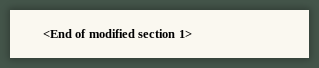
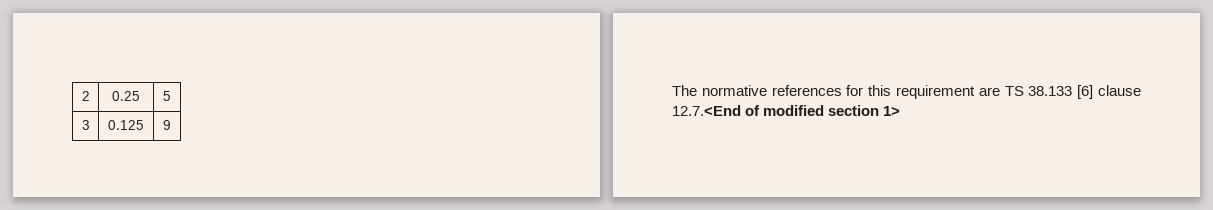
- <End of modified section 1>
+ 2 | 0.25 | 5
+ 3 | 0.125 | 9
+ The normative references for this requirement are TS 38.133 [6] clause 12.7.<End of modified section 1>

